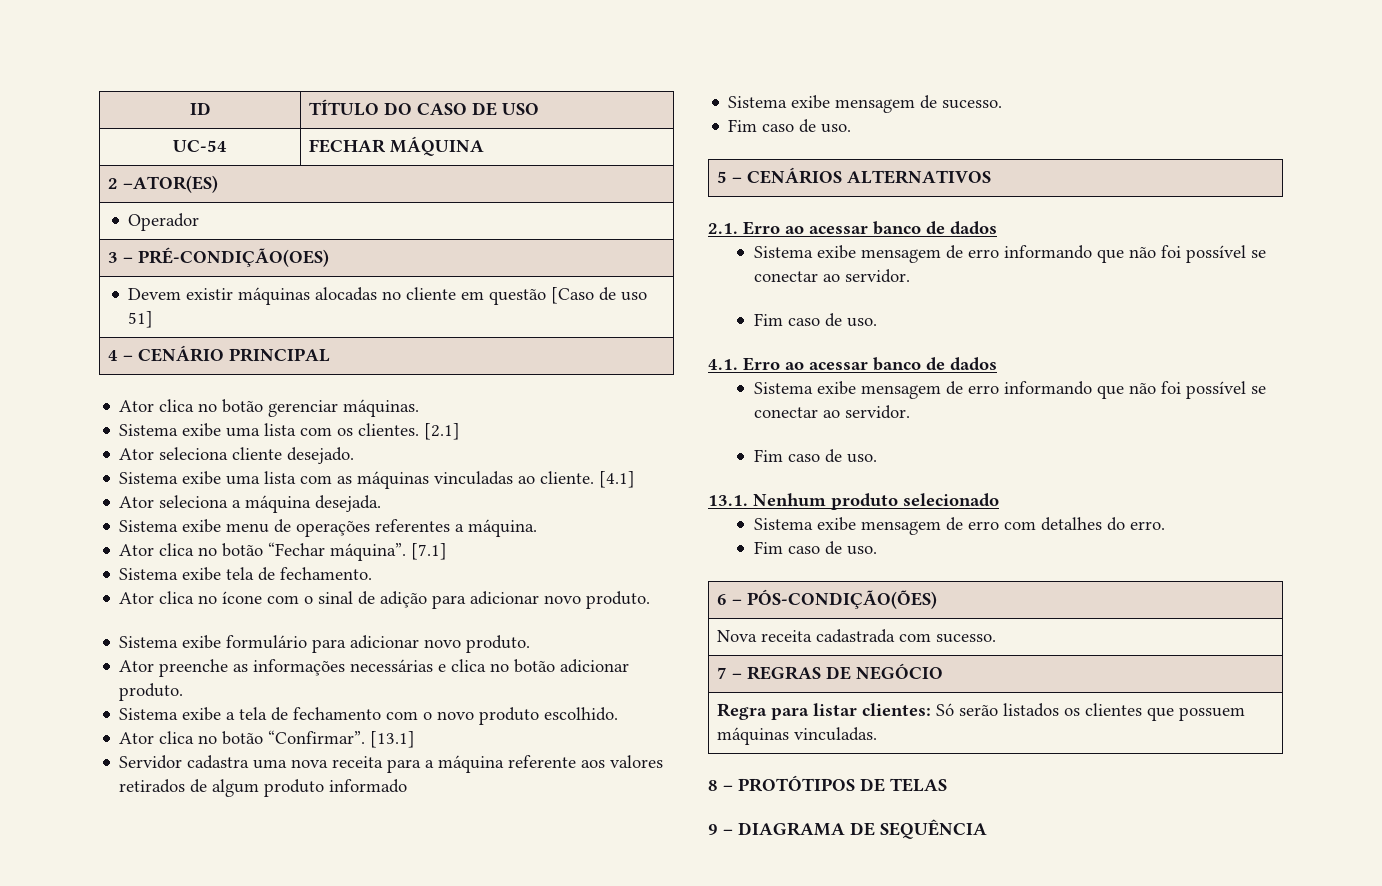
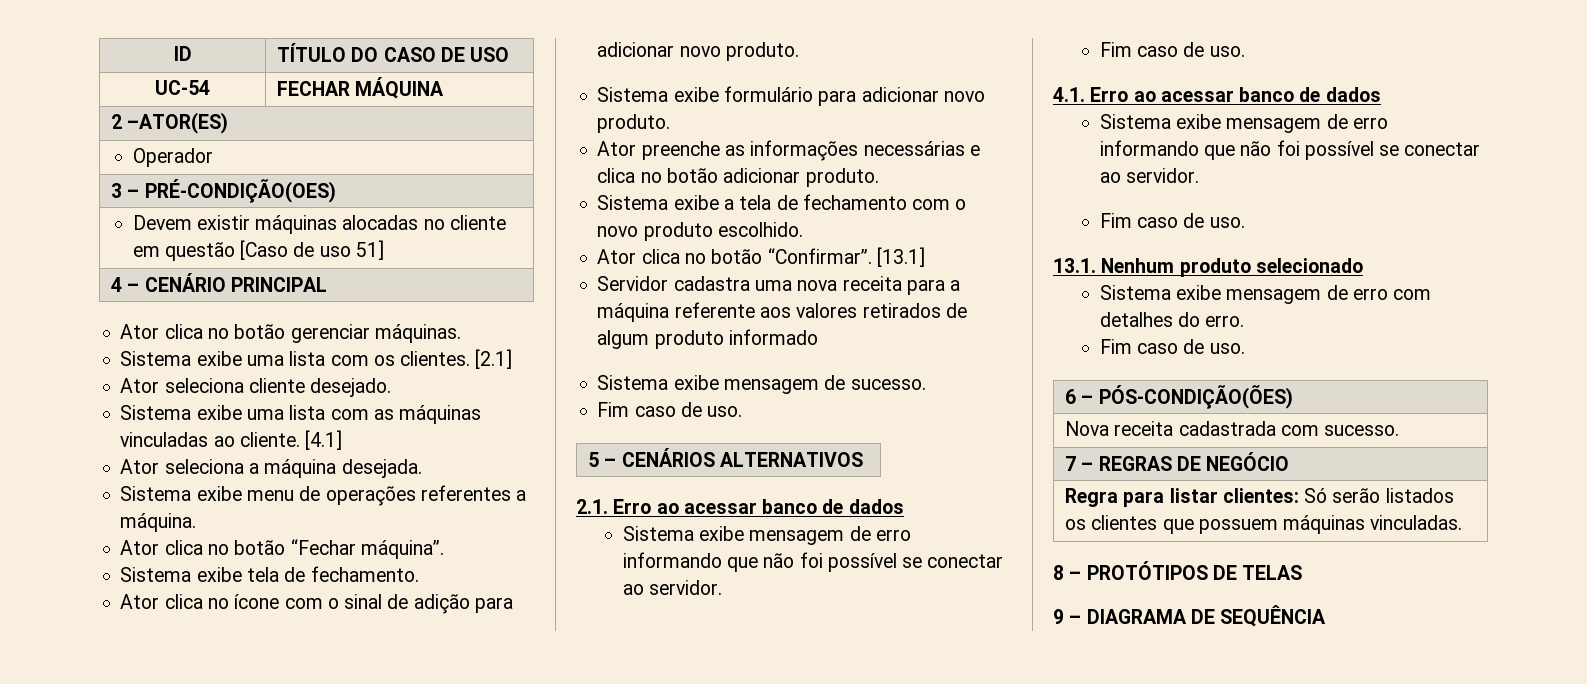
- [7.1]

